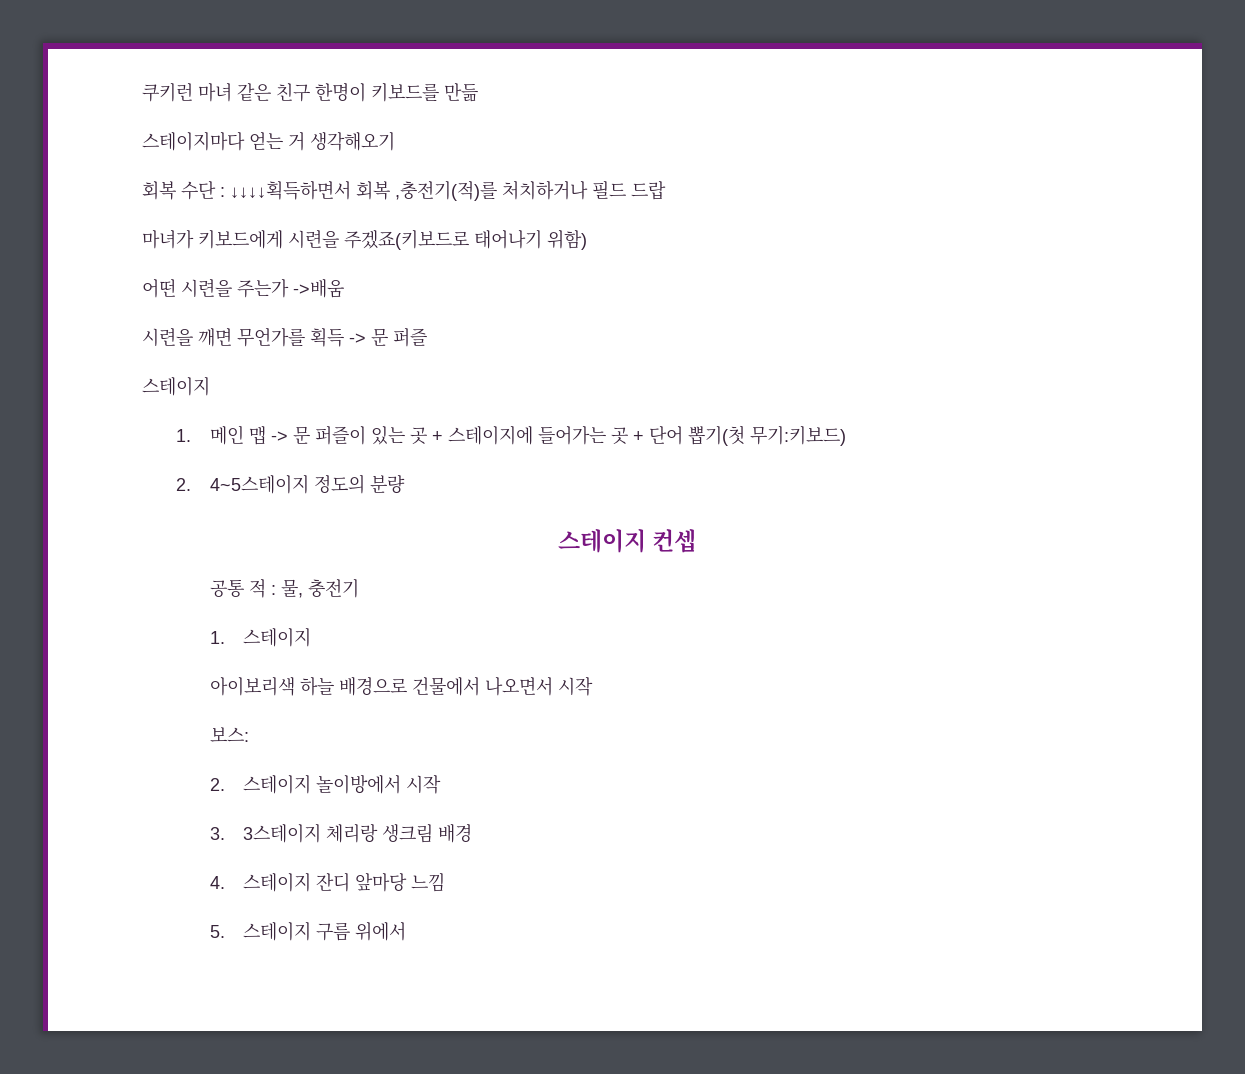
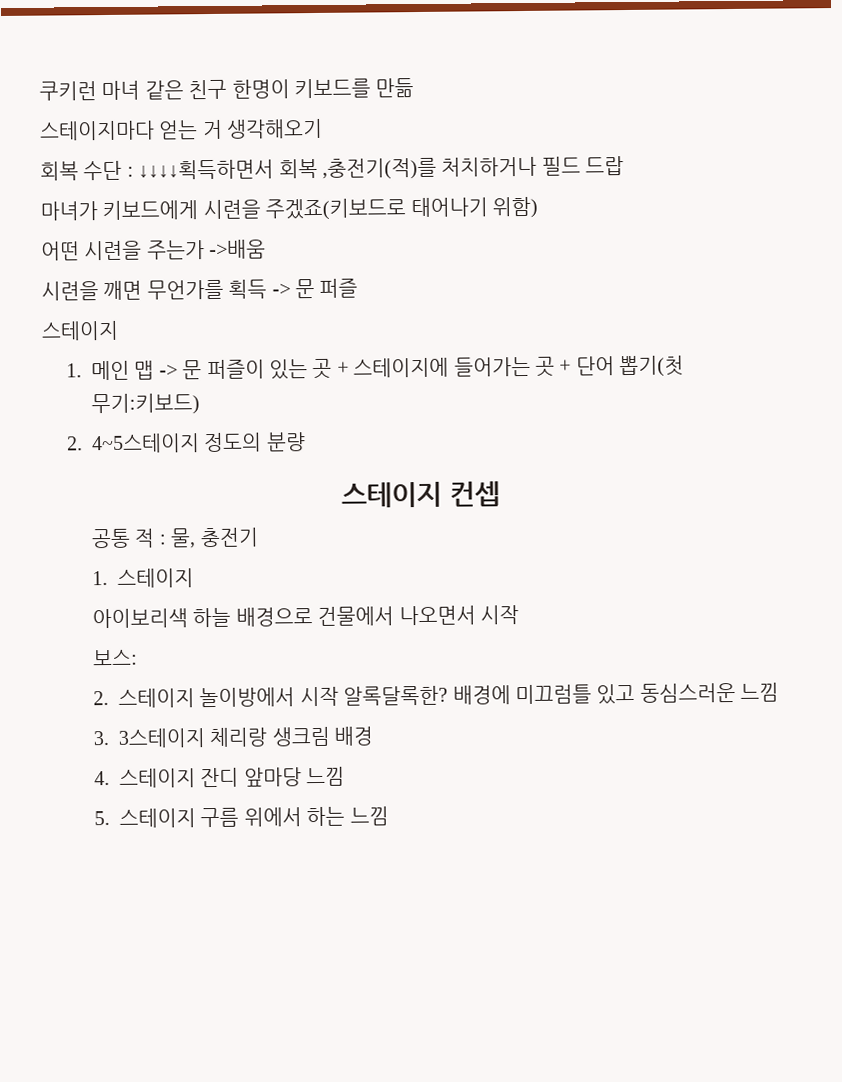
- 2. 스테이지 놀이방에서 시작
+ 2. 스테이지 놀이방에서 시작 알록달록한? 배경에 미끄럼틀 있고 동심스러운 느낌
- 5. 스테이지 구름 위에서
+ 5. 스테이지 구름 위에서 하는 느낌

